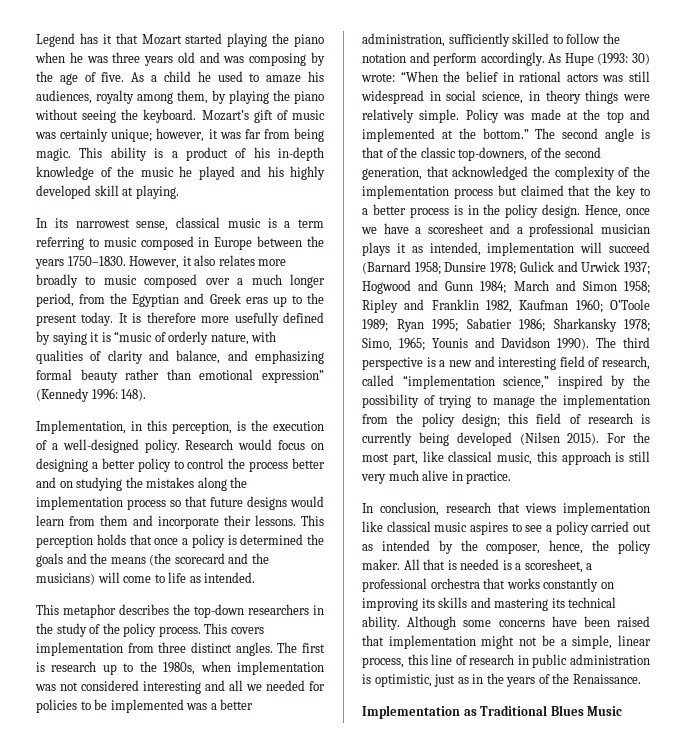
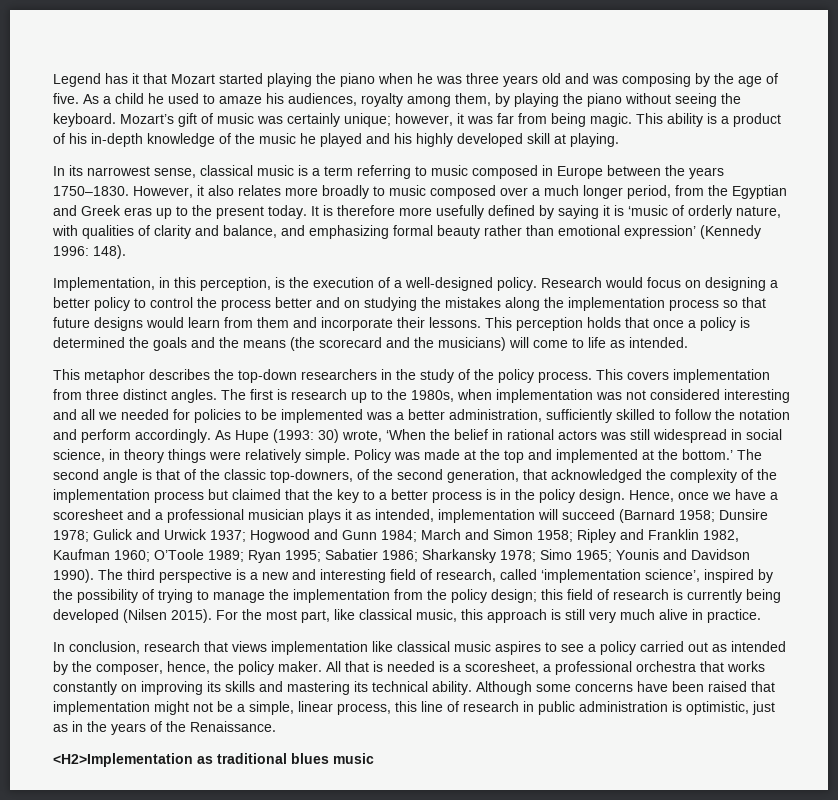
- It is therefore more usefully defined by saying it is “music of orderly nature, with qualities of clarity and balance, and emphasizing formal beauty rather than emotional expression” (Kennedy 1996: 148).
+ It is therefore more usefully defined by saying it is ‘music of orderly nature, with qualities of clarity and balance, and emphasizing formal beauty rather than emotional expression’ (Kennedy 1996: 148).
- As Hupe (1993: 30) wrote: “When the belief in rational actors was still widespread in social science, in theory things were relatively simple.
+ As Hupe (1993: 30) wrote, ‘When the belief in rational actors was still widespread in social science, in theory things were relatively simple.
- Policy was made at the top and implemented at the bottom.”
+ Policy was made at the top and implemented at the bottom.’
- Hence, once we have a scoresheet and a professional musician plays it as intended, implementation will succeed (Barnard 1958; Dunsire 1978; Gulick and Urwick 1937; Hogwood and Gunn 1984; March and Simon 1958; Ripley and Franklin 1982, Kaufman 1960; O’Toole 1989; Ryan 1995; Sabatier 1986; Sharkansky 1978; Simo, 1965; Younis and Davidson 1990).
+ Hence, once we have a scoresheet and a professional musician plays it as intended, implementation will succeed (Barnard 1958; Dunsire 1978; Gulick and Urwick 1937; Hogwood and Gunn 1984; March and Simon 1958; Ripley and Franklin 1982, Kaufman 1960; O’Toole 1989; Ryan 1995; Sabatier 1986; Sharkansky 1978; Simo 1965; Younis and Davidson 1990).
- The third perspective is a new and interesting field of research, called “implementation science,” inspired by the possibility of trying to manage the implementation from the policy design; this field of research is currently being developed (Nilsen 2015).
+ The third perspective is a new and interesting field of research, called ‘implementation science’, inspired by the possibility of trying to manage the implementation from the policy design; this field of research is currently being developed (Nilsen 2015).
- Implementation as Traditional Blues Music
+ <H2>Implementation as traditional blues music

